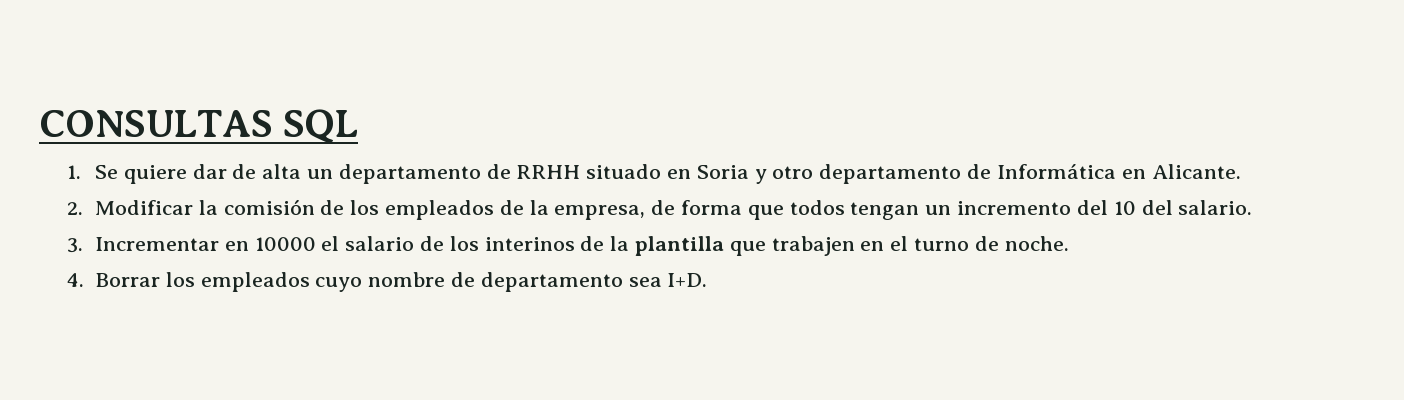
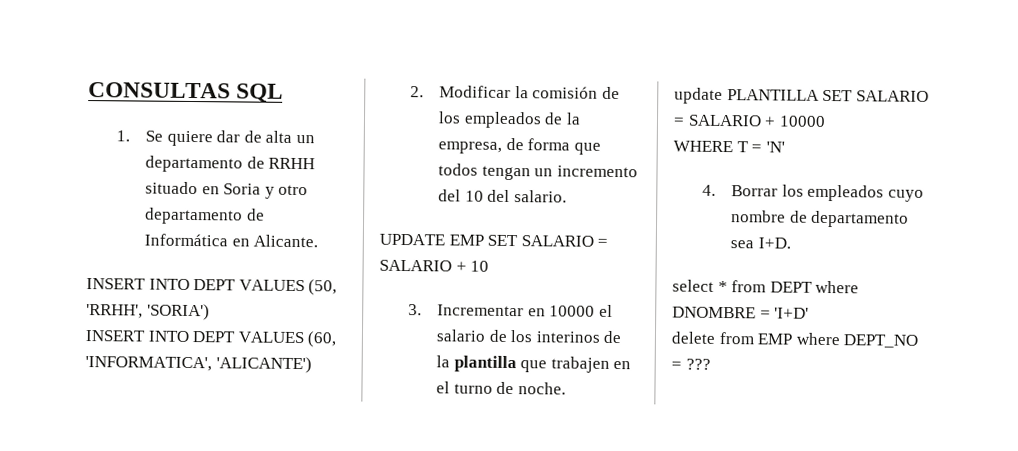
+ INSERT INTO DEPT VALUES (50, 'RRHH', 'SORIA')
+ INSERT INTO DEPT VALUES (60, 'INFORMATICA', 'ALICANTE')
+ UPDATE EMP SET SALARIO = SALARIO + 10
+ update PLANTILLA SET SALARIO = SALARIO + 10000
+ WHERE T = 'N'
+ select * from DEPT where DNOMBRE = 'I+D'
+ delete from EMP where DEPT_NO = ???

